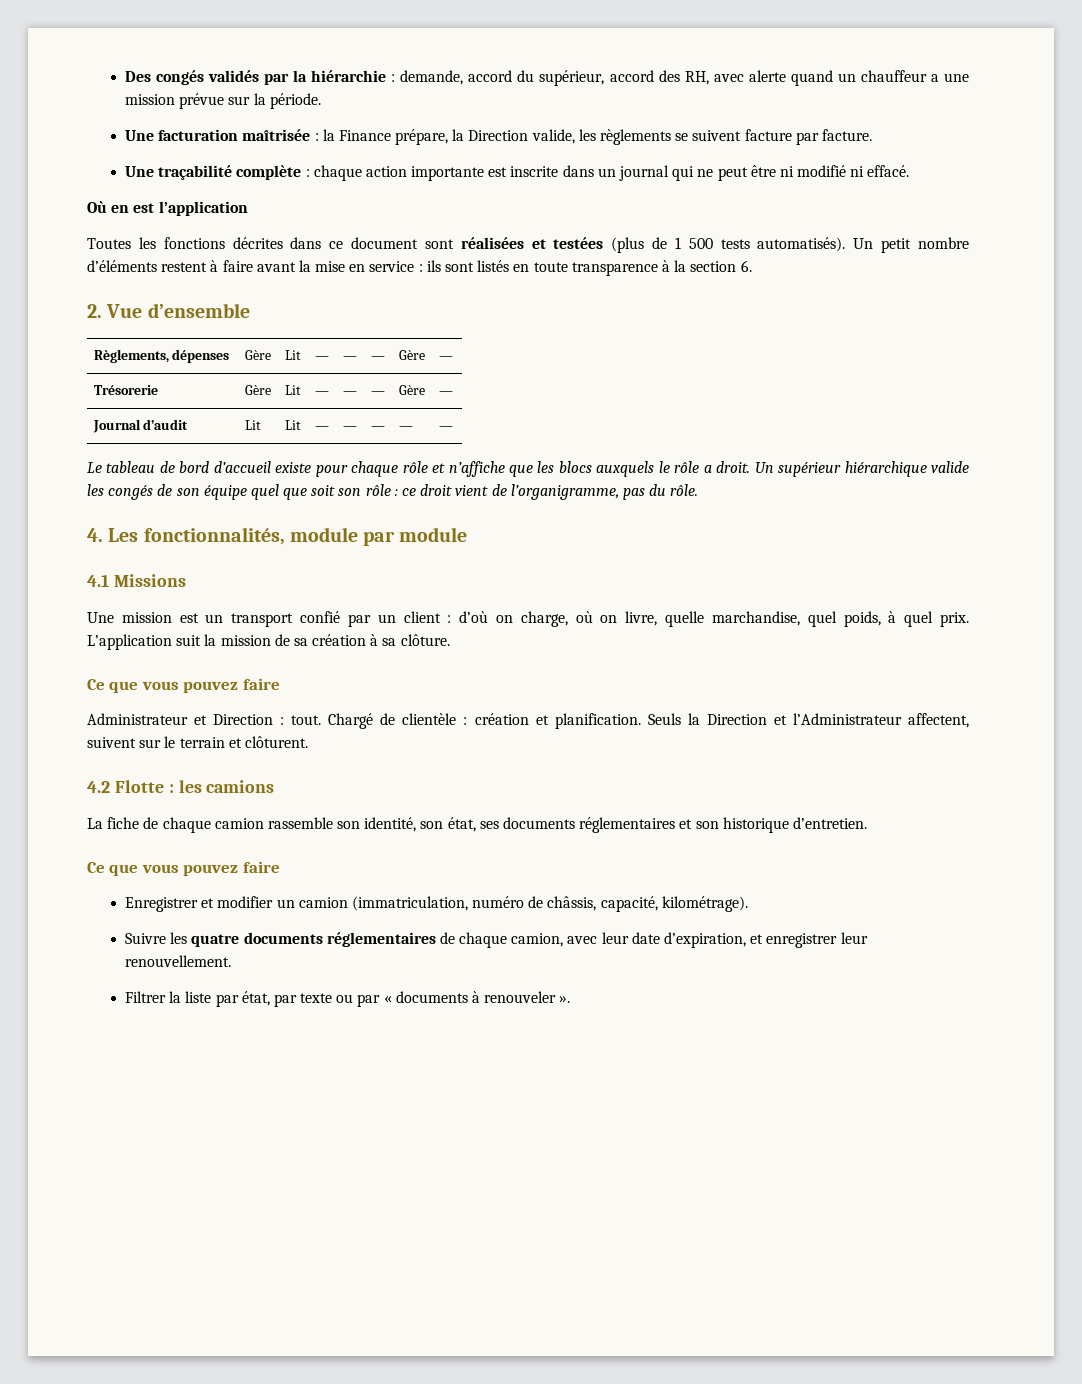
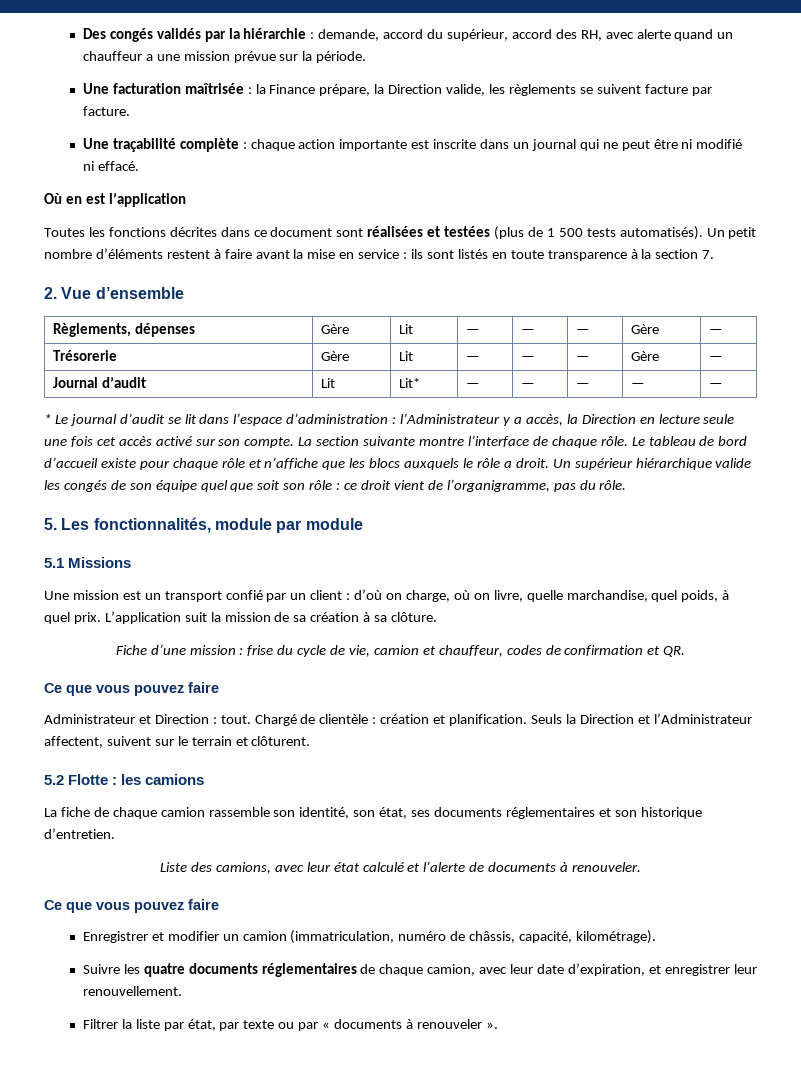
- Un petit nombre d’éléments restent à faire avant la mise en service : ils sont listés en toute transparence à la section 6.
+ Un petit nombre d’éléments restent à faire avant la mise en service : ils sont listés en toute transparence à la section 7.
- Journal d’audit | Lit | Lit | — | — | — | — | —
+ Journal d’audit | Lit | Lit* | — | — | — | — | —
+ * Le journal d’audit se lit dans l’espace d’administration : l’Administrateur y a accès, la Direction en lecture seule une fois cet accès activé sur son compte. La section suivante montre l’interface de chaque rôle.
- 4. Les fonctionnalités, module par module
+ 5. Les fonctionnalités, module par module
- 4.1 Missions
+ 5.1 Missions
+ Fiche d’une mission : frise du cycle de vie, camion et chauffeur, codes de confirmation et QR.
- 4.2 Flotte : les camions
+ 5.2 Flotte : les camions
+ Liste des camions, avec leur état calculé et l’alerte de documents à renouveler.

